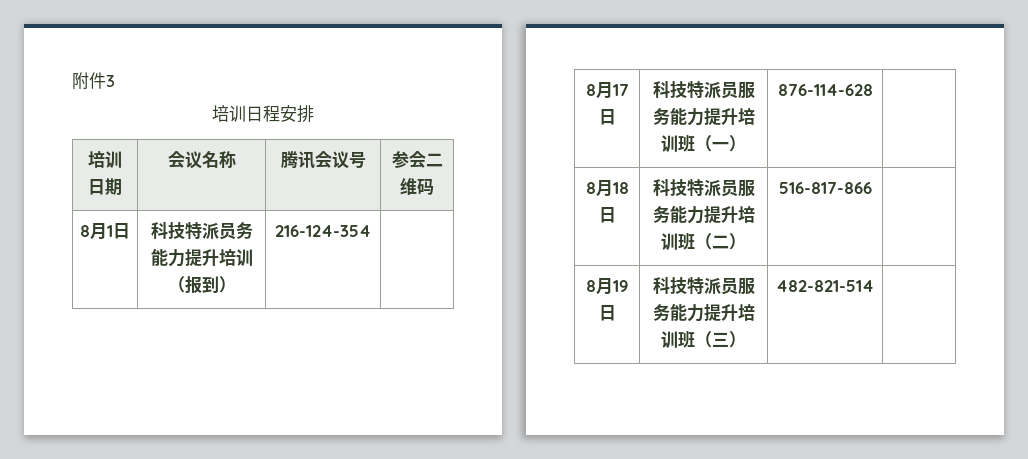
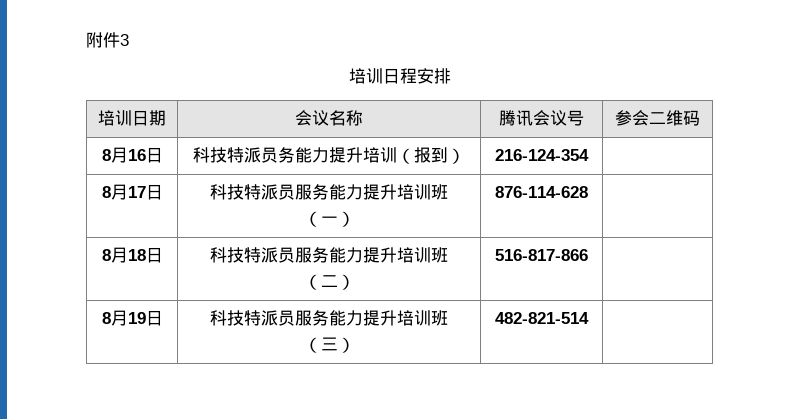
- 8月1日 | 科技特派员务能力提升培训（报到） | 216-124-354 |
+ 8月16日 | 科技特派员务能力提升培训（报到） | 216-124-354 |

